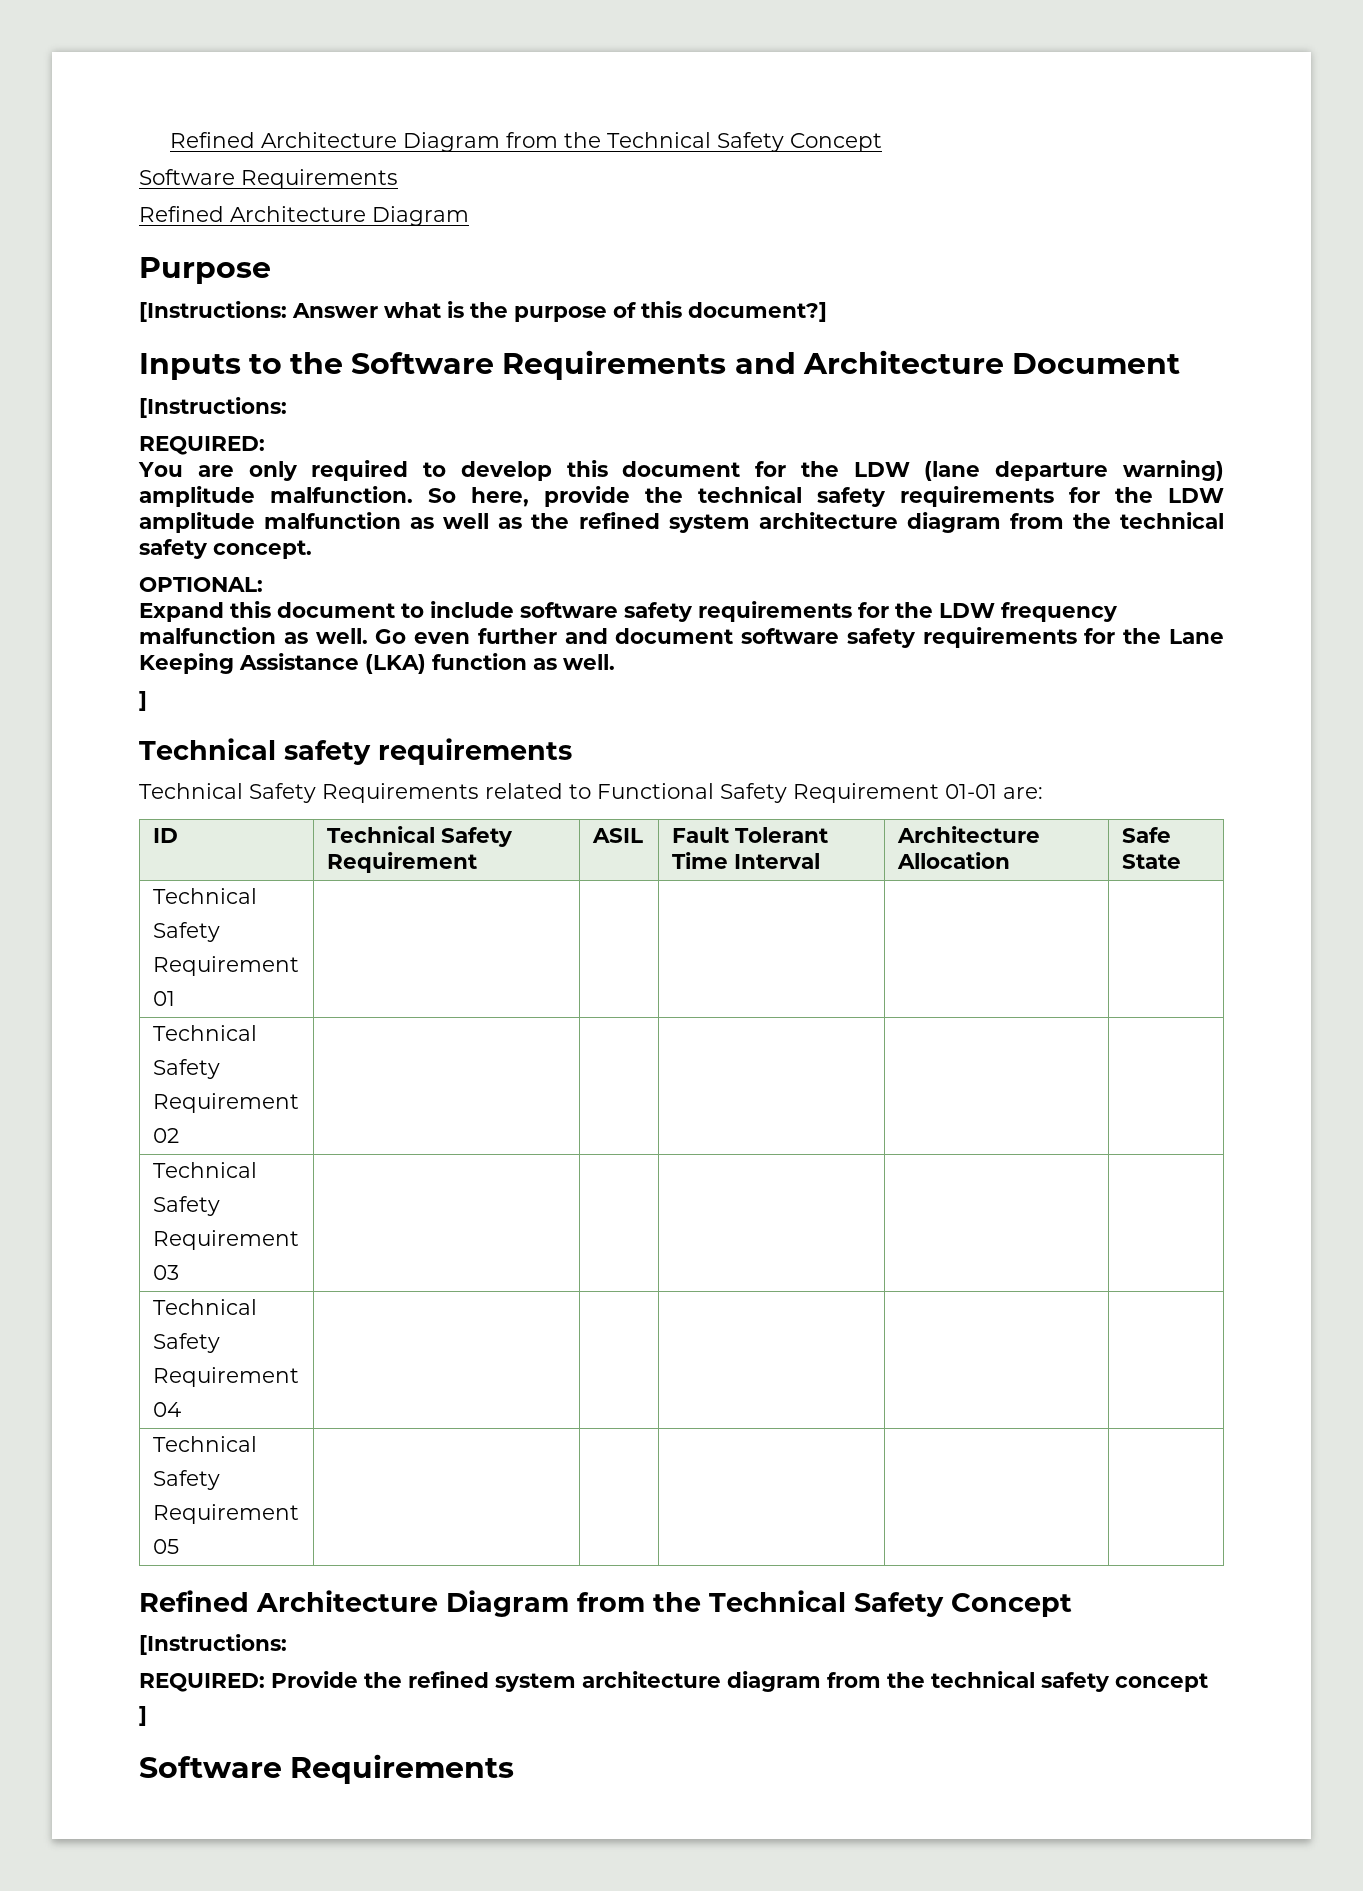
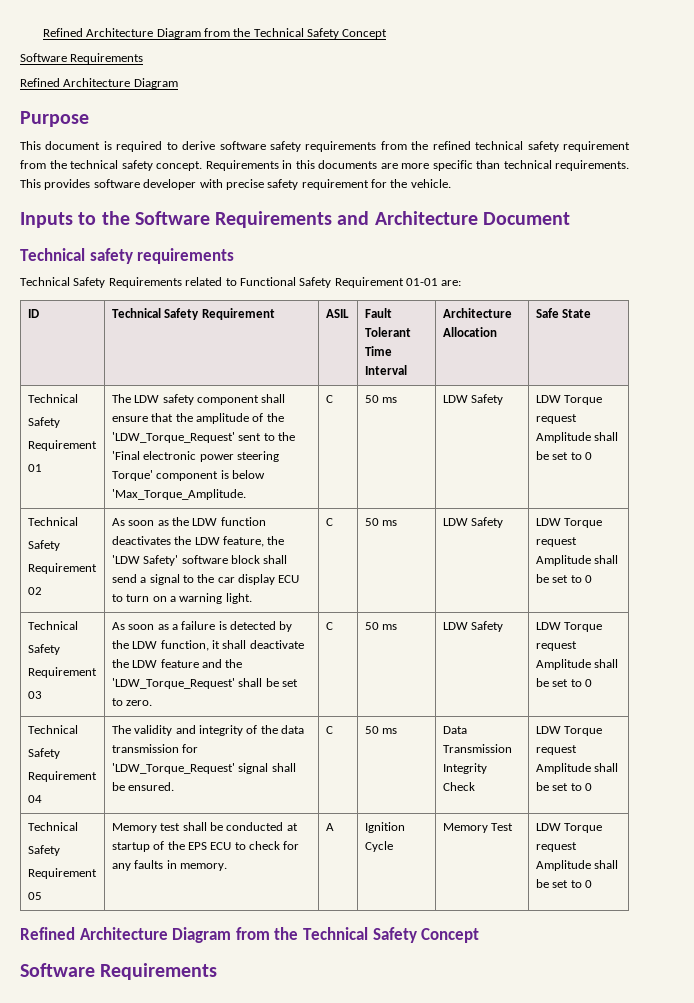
- [Instructions: Answer what is the purpose of this document?]
+ This document is required to derive software safety requirements from the refined technical safety requirement from the technical safety concept. Requirements in this documents are more specific than technical requirements. This provides software developer with precise safety requirement for the vehicle.
  Inputs to the Software Requirements and Architecture Document
- [Instructions:
- REQUIRED:
- You are only required to develop this document for the LDW (lane departure warning) amplitude malfunction. So here, provide the technical safety requirements for the LDW amplitude malfunction as well as the refined system architecture diagram from the technical safety concept.
- OPTIONAL:
- Expand this document to include software safety requirements for the LDW frequency malfunction as well. Go even further and document software safety requirements for the Lane Keeping Assistance (LKA) function as well.
- ]
- 01 | | | | |
+ 01 | The LDW safety component shall ensure that the amplitude of the 'LDW_Torque_Request' sent to the 'Final electronic power steering Torque' component is below 'Max_Torque_Amplitude. | C | 50 ms | LDW Safety | LDW Torque request Amplitude shall be set to 0
  Technical
  Safety
  Requirement
- 02 | | | | |
+ 02 | As soon as the LDW function deactivates the LDW feature, the 'LDW Safety' software block shall send a signal to the car display ECU to turn on a warning light. | C | 50 ms | LDW Safety | LDW Torque request Amplitude shall be set to 0
  Technical
  Safety
  Requirement
- 03 | | | | |
+ 03 | As soon as a failure is detected by the LDW function, it shall deactivate the LDW feature and the 'LDW_Torque_Request' shall be set to zero. | C | 50 ms | LDW Safety | LDW Torque request Amplitude shall be set to 0
  Technical
  Safety
  Requirement
- 04 | | | | |
+ 04 | The validity and integrity of the data transmission for 'LDW_Torque_Request' signal shall be ensured. | C | 50 ms | Data Transmission Integrity Check | LDW Torque request Amplitude shall be set to 0
  Technical
  Safety
  Requirement
- 05 | | | | |
+ 05 | Memory test shall be conducted at startup of the EPS ECU to check for any faults in memory. | A | Ignition Cycle | Memory Test | LDW Torque request Amplitude shall be set to 0
  Refined Architecture Diagram from the Technical Safety Concept
- [Instructions:
- REQUIRED: Provide the refined system architecture diagram from the technical safety concept
- ]

